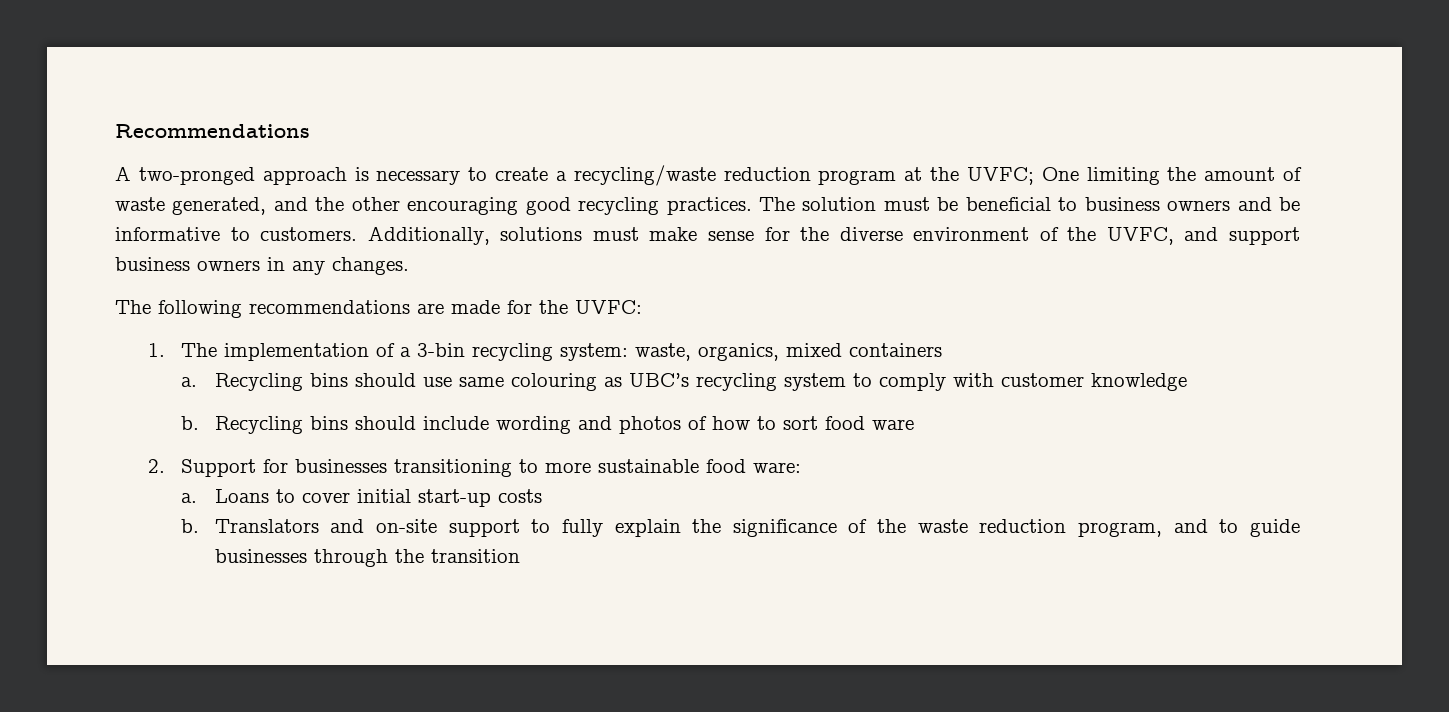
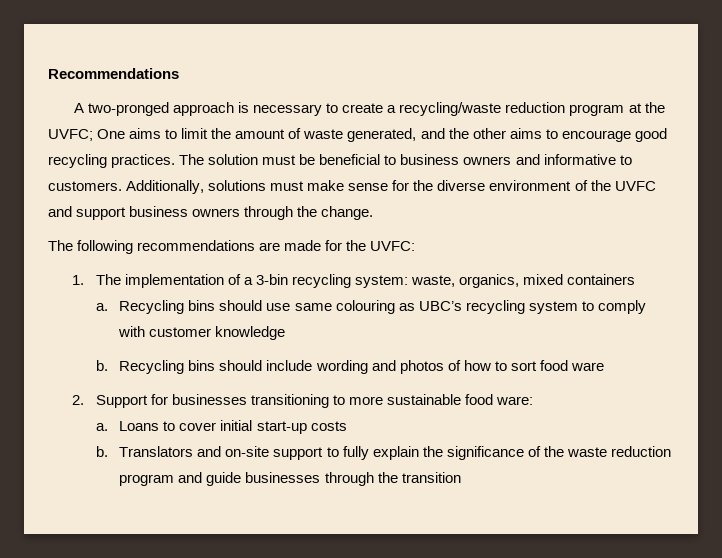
- A two-pronged approach is necessary to create a recycling/waste reduction program at the UVFC; One limiting the amount of waste generated, and the other encouraging good recycling practices.
+ A two-pronged approach is necessary to create a recycling/waste reduction program at the UVFC; One aims to limit the amount of waste generated, and the other aims to encourage good recycling practices.
- The solution must be beneficial to business owners and be informative to customers.
+ The solution must be beneficial to business owners and informative to customers.
- Additionally, solutions must make sense for the diverse environment of the UVFC, and support business owners in any changes.
+ Additionally, solutions must make sense for the diverse environment of the UVFC and support business owners through the change.
- Translators and on-site support to fully explain the significance of the waste reduction program, and to guide businesses through the transition
+ Translators and on-site support to fully explain the significance of the waste reduction program and guide businesses through the transition

